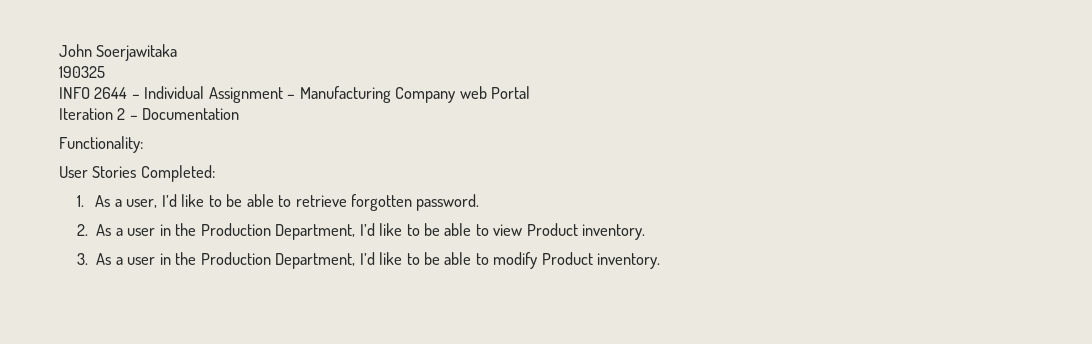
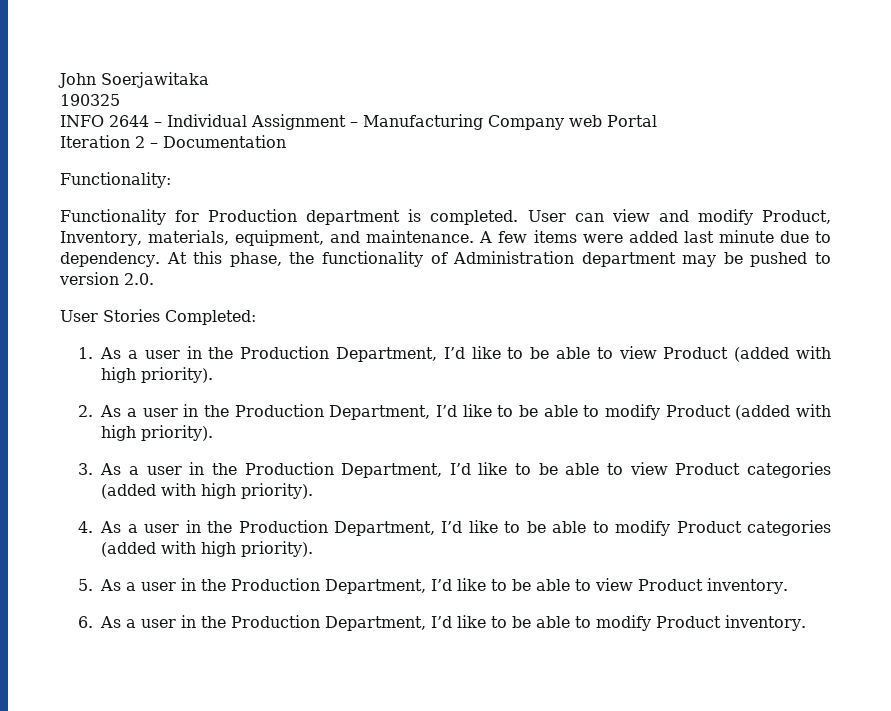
+ Functionality for Production department is completed. User can view and modify Product, Inventory, materials, equipment, and maintenance. A few items were added last minute due to dependency. At this phase, the functionality of Administration department may be pushed to version 2.0.
- 1. As a user, I’d like to be able to retrieve forgotten password.
- 2. As a user in the Production Department, I’d like to be able to view Product inventory.
+ 1. As a user in the Production Department, I’d like to be able to view Product (added with high priority).
+ 2. As a user in the Production Department, I’d like to be able to modify Product (added with high priority).
+ 3. As a user in the Production Department, I’d like to be able to view Product categories (added with high priority).
+ 4. As a user in the Production Department, I’d like to be able to modify Product categories (added with high priority).
+ 5. As a user in the Production Department, I’d like to be able to view Product inventory.
- 3. As a user in the Production Department, I’d like to be able to modify Product inventory.
+ 6. As a user in the Production Department, I’d like to be able to modify Product inventory.

